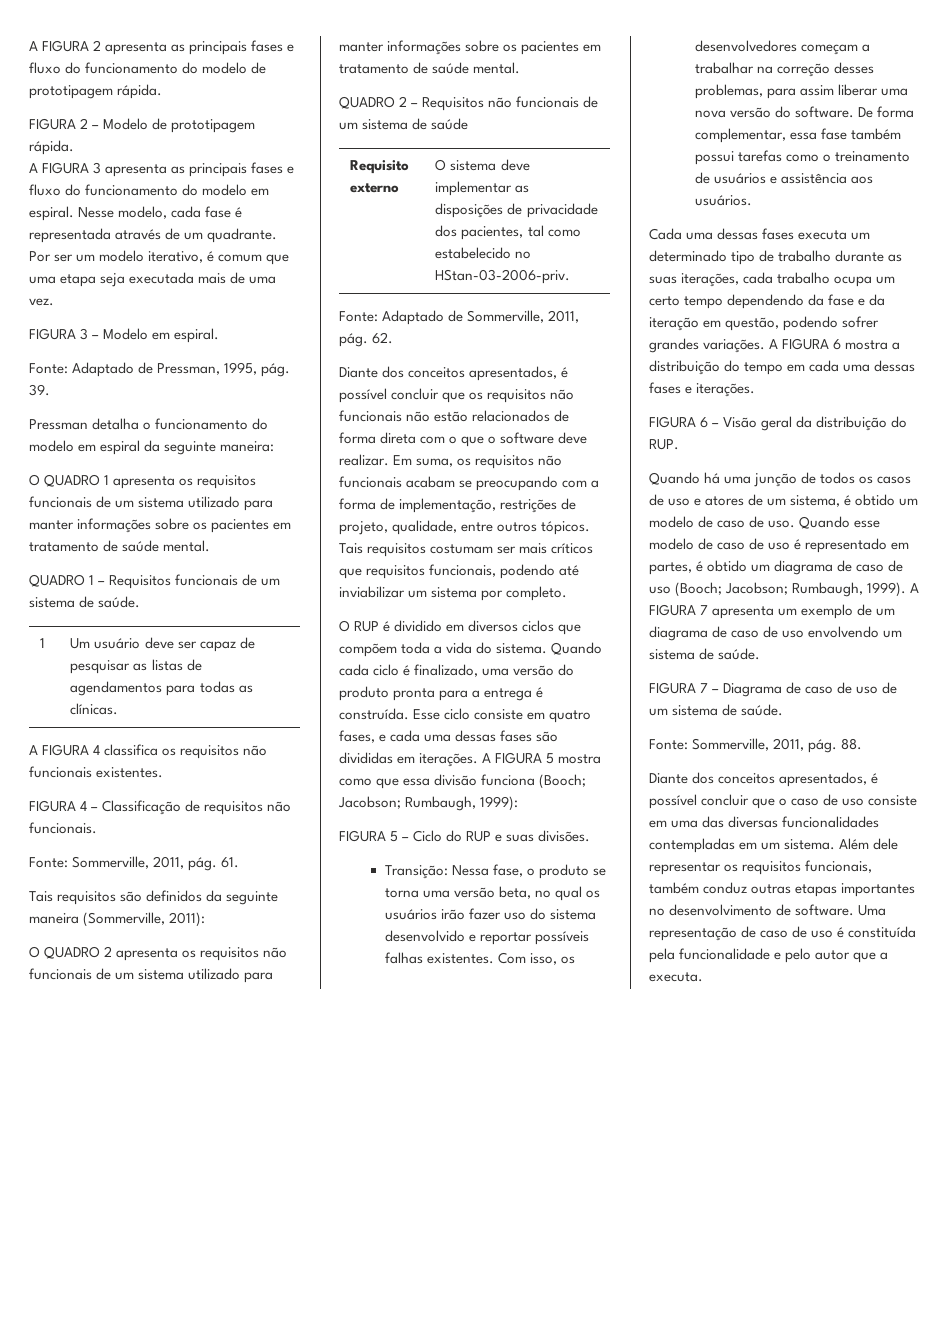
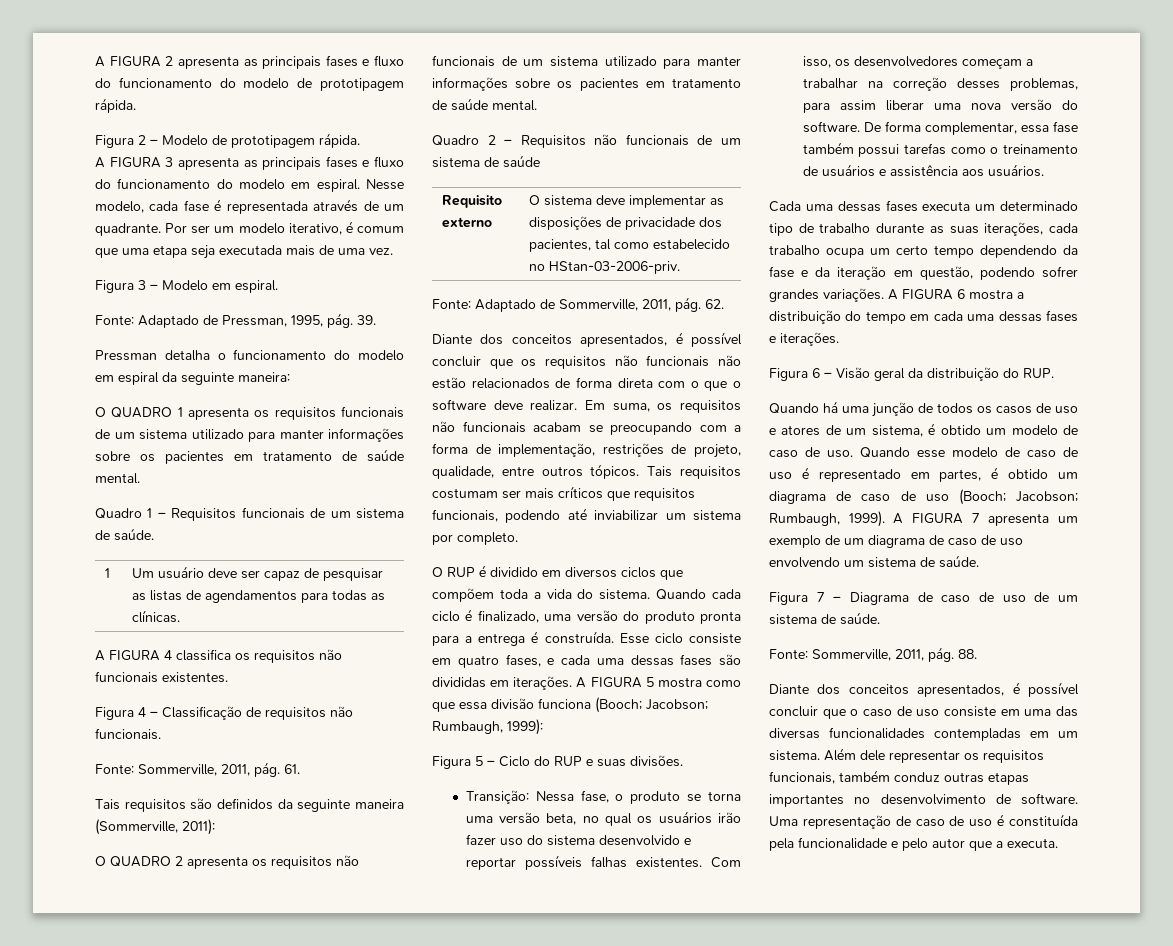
- FIGURA 2 – Modelo de prototipagem rápida.
+ Figura 2 – Modelo de prototipagem rápida.
- FIGURA 3 – Modelo em espiral.
+ Figura 3 – Modelo em espiral.
- QUADRO 1 – Requisitos funcionais de um sistema de saúde.
+ Quadro 1 – Requisitos funcionais de um sistema de saúde.
- FIGURA 4 – Classificação de requisitos não funcionais.
+ Figura 4 – Classificação de requisitos não funcionais.
- QUADRO 2 – Requisitos não funcionais de um sistema de saúde
+ Quadro 2 – Requisitos não funcionais de um sistema de saúde
- FIGURA 5 – Ciclo do RUP e suas divisões.
+ Figura 5 – Ciclo do RUP e suas divisões.
- FIGURA 6 – Visão geral da distribuição do RUP.
+ Figura 6 – Visão geral da distribuição do RUP.
- FIGURA 7 – Diagrama de caso de uso de um sistema de saúde.
+ Figura 7 – Diagrama de caso de uso de um sistema de saúde.

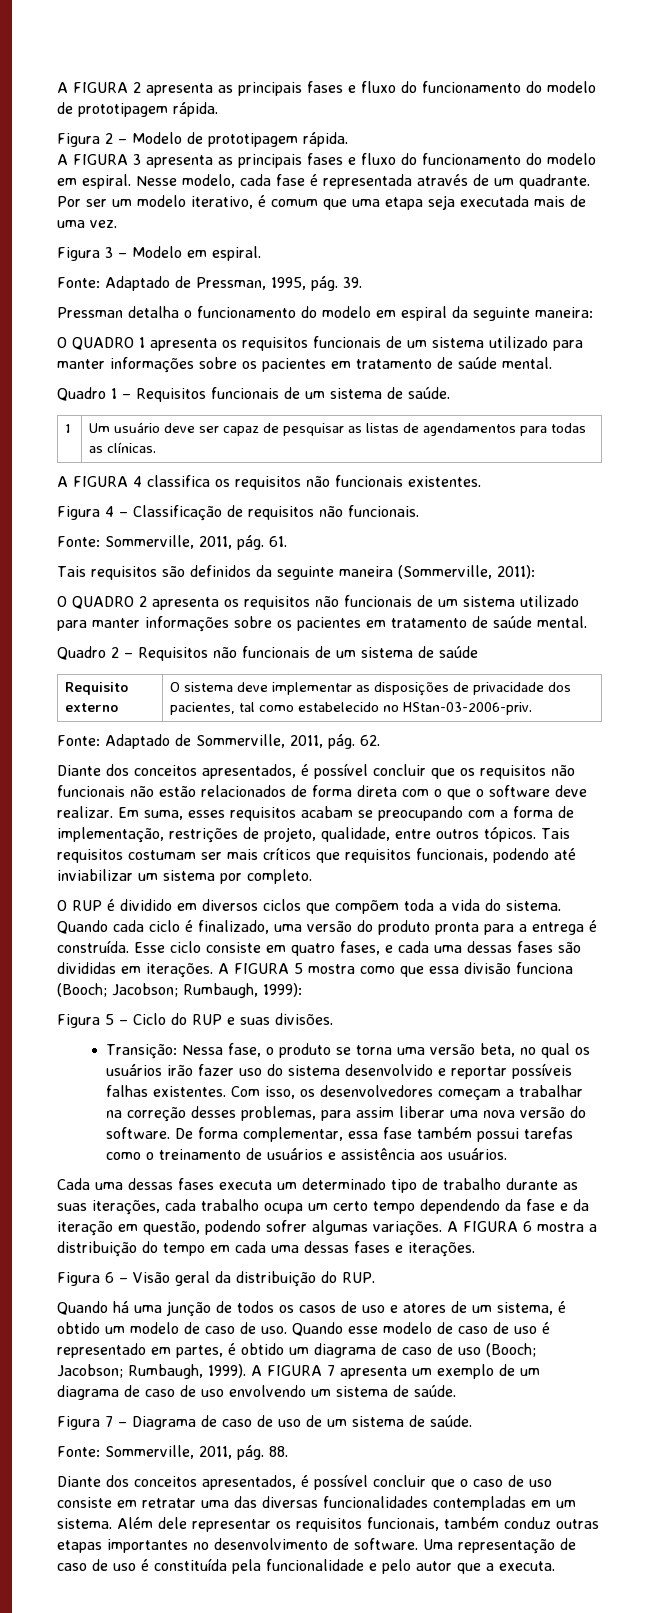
- Em suma, os requisitos não funcionais acabam se preocupando com a forma de implementação, restrições de projeto, qualidade, entre outros tópicos.
+ Em suma, esses requisitos acabam se preocupando com a forma de implementação, restrições de projeto, qualidade, entre outros tópicos.
- Cada uma dessas fases executa um determinado tipo de trabalho durante as suas iterações, cada trabalho ocupa um certo tempo dependendo da fase e da iteração em questão, podendo sofrer grandes variações.
+ Cada uma dessas fases executa um determinado tipo de trabalho durante as suas iterações, cada trabalho ocupa um certo tempo dependendo da fase e da iteração em questão, podendo sofrer algumas variações.
- Diante dos conceitos apresentados, é possível concluir que o caso de uso consiste em uma das diversas funcionalidades contempladas em um sistema.
+ Diante dos conceitos apresentados, é possível concluir que o caso de uso consiste em retratar uma das diversas funcionalidades contempladas em um sistema.

